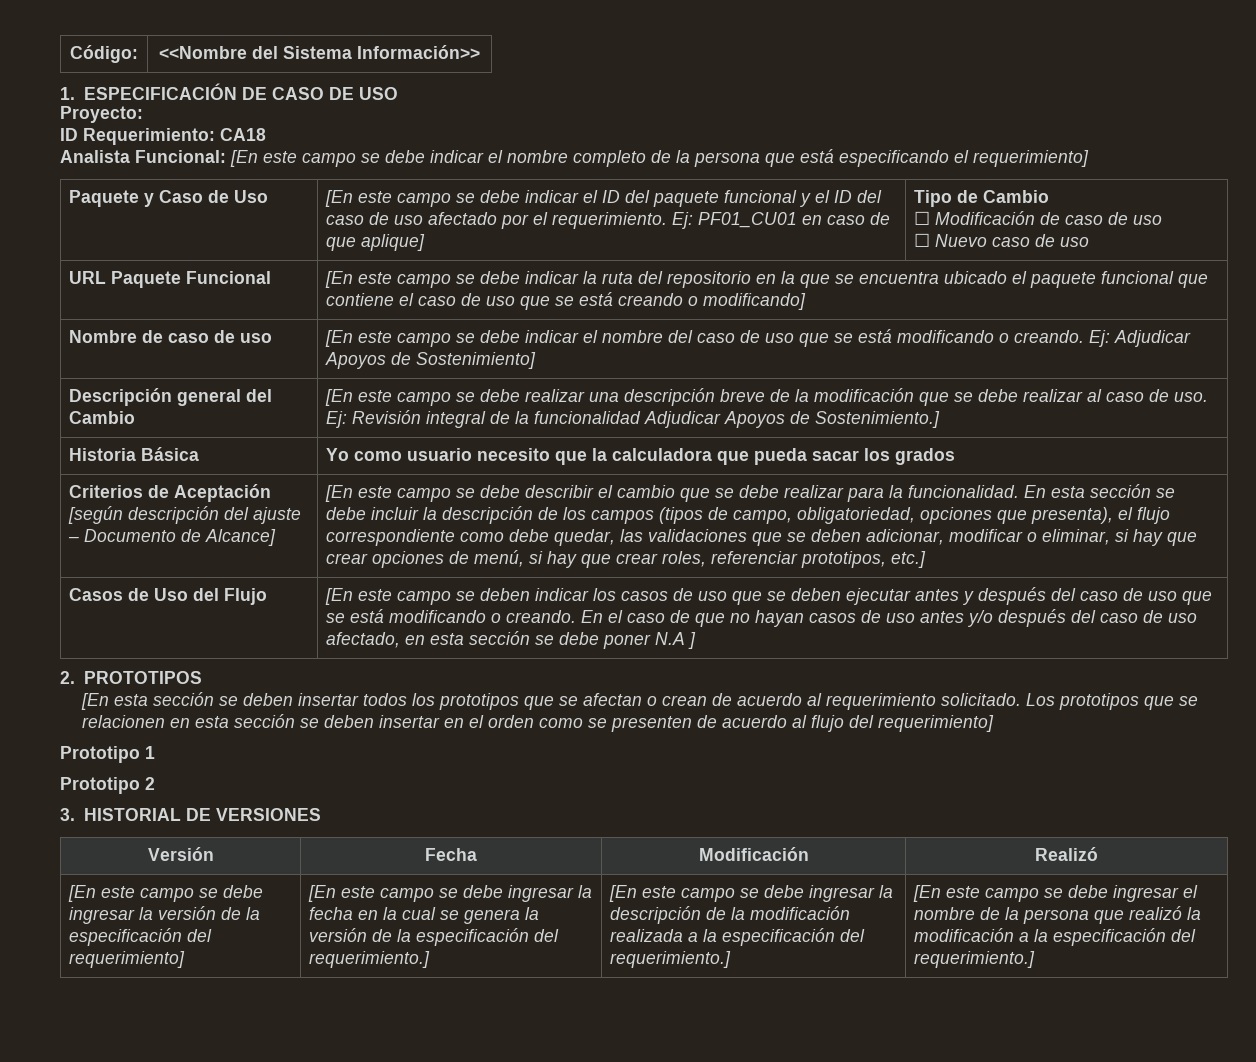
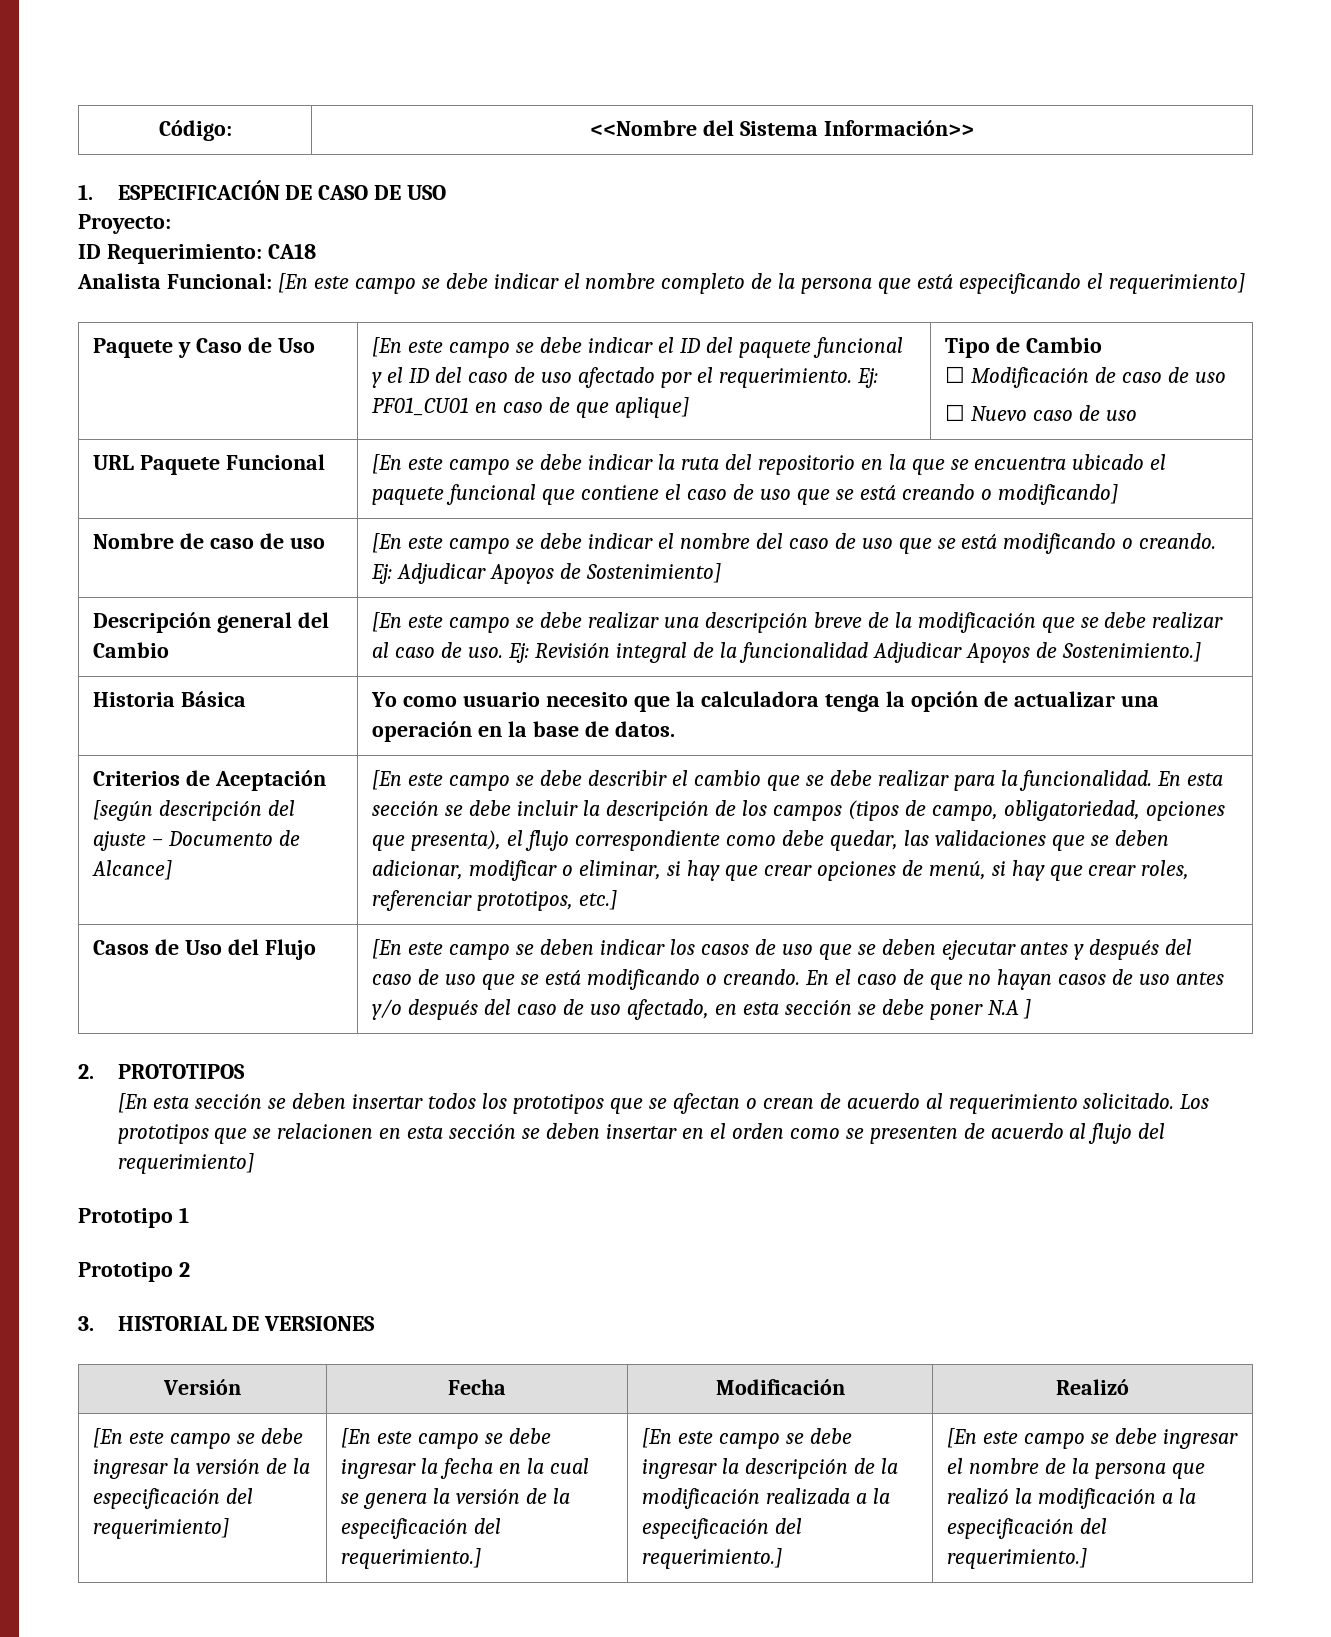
- Historia Básica | Yo como usuario necesito que la calculadora que pueda sacar los grados
+ Historia Básica | Yo como usuario necesito que la calculadora tenga la opción de actualizar una operación en la base de datos.

